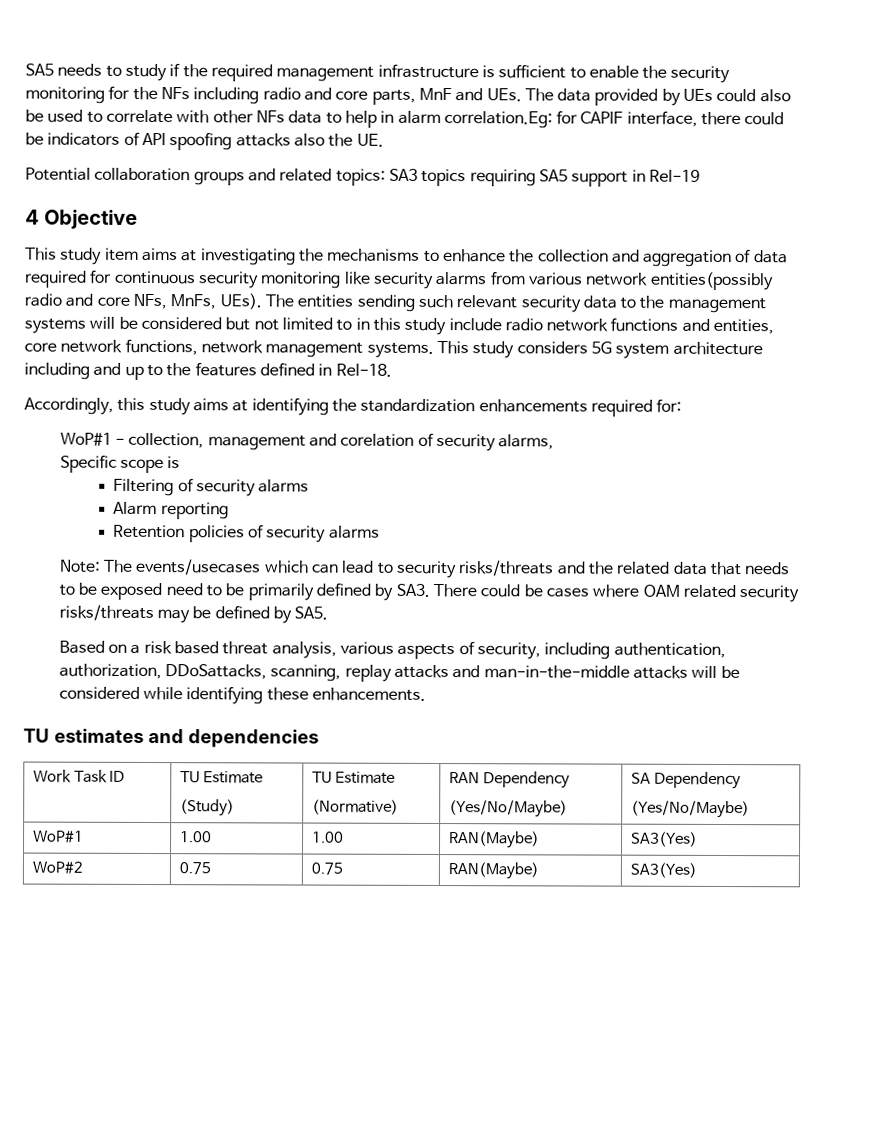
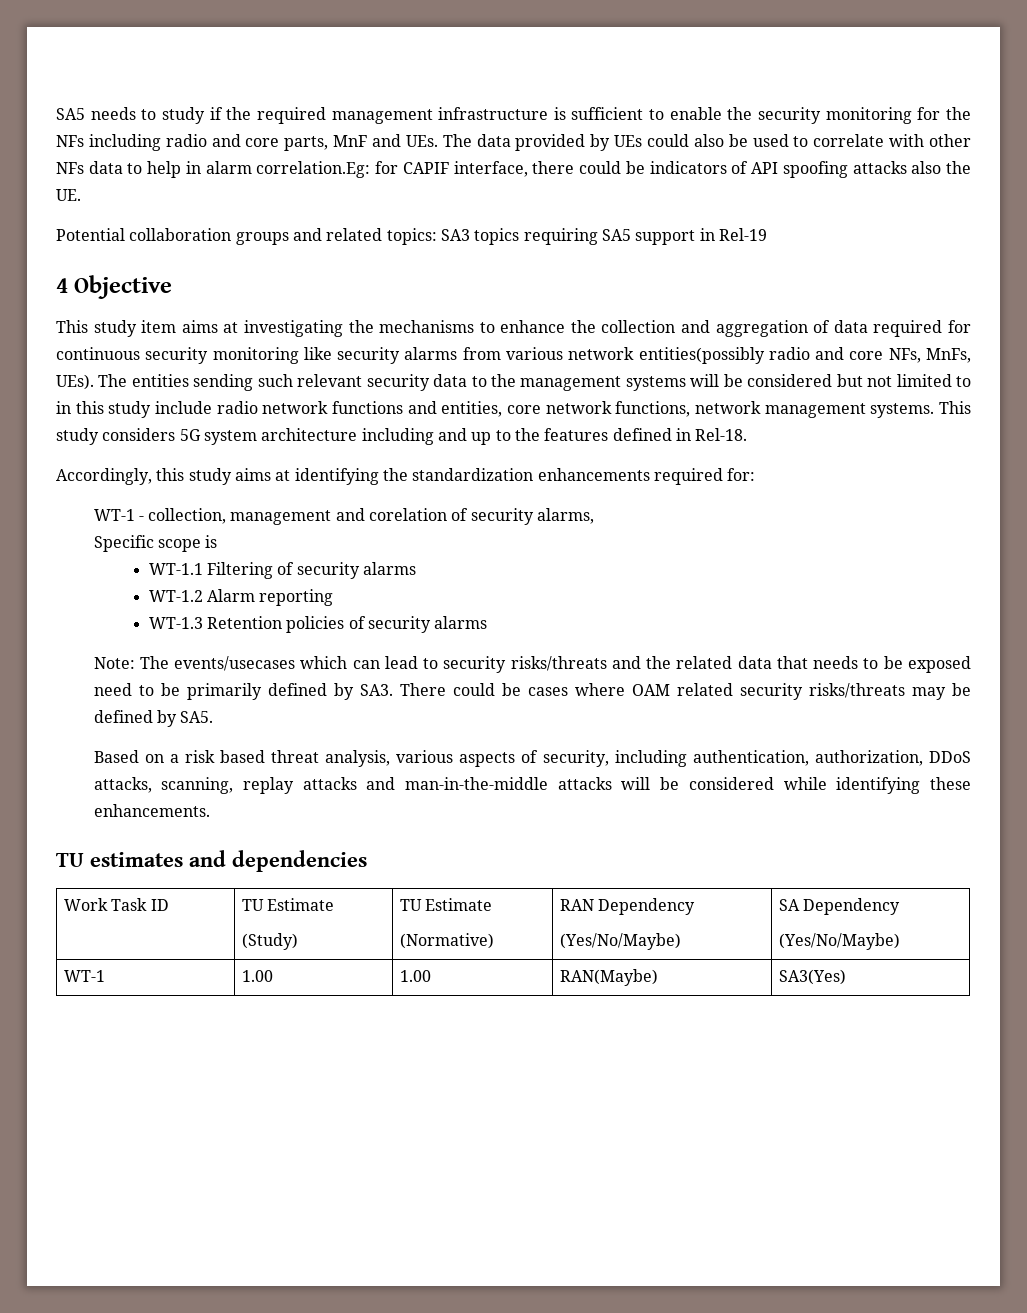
- WoP#1 - collection, management and corelation of security alarms,
+ WT-1 - collection, management and corelation of security alarms,
- Filtering of security alarms
+ WT-1.1 Filtering of security alarms
- Alarm reporting
+ WT-1.2 Alarm reporting
- Retention policies of security alarms
+ WT-1.3 Retention policies of security alarms
- Based on a risk based threat analysis, various aspects of security, including authentication, authorization, DDoSattacks, scanning, replay attacks and man-in-the-middle attacks will be considered while identifying these enhancements.
+ Based on a risk based threat analysis, various aspects of security, including authentication, authorization, DDoS attacks, scanning, replay attacks and man-in-the-middle attacks will be considered while identifying these enhancements.
- WoP#1 | 1.00 | 1.00 | RAN(Maybe) | SA3(Yes)
+ WT-1 | 1.00 | 1.00 | RAN(Maybe) | SA3(Yes)
- WoP#2 | 0.75 | 0.75 | RAN(Maybe) | SA3(Yes)

